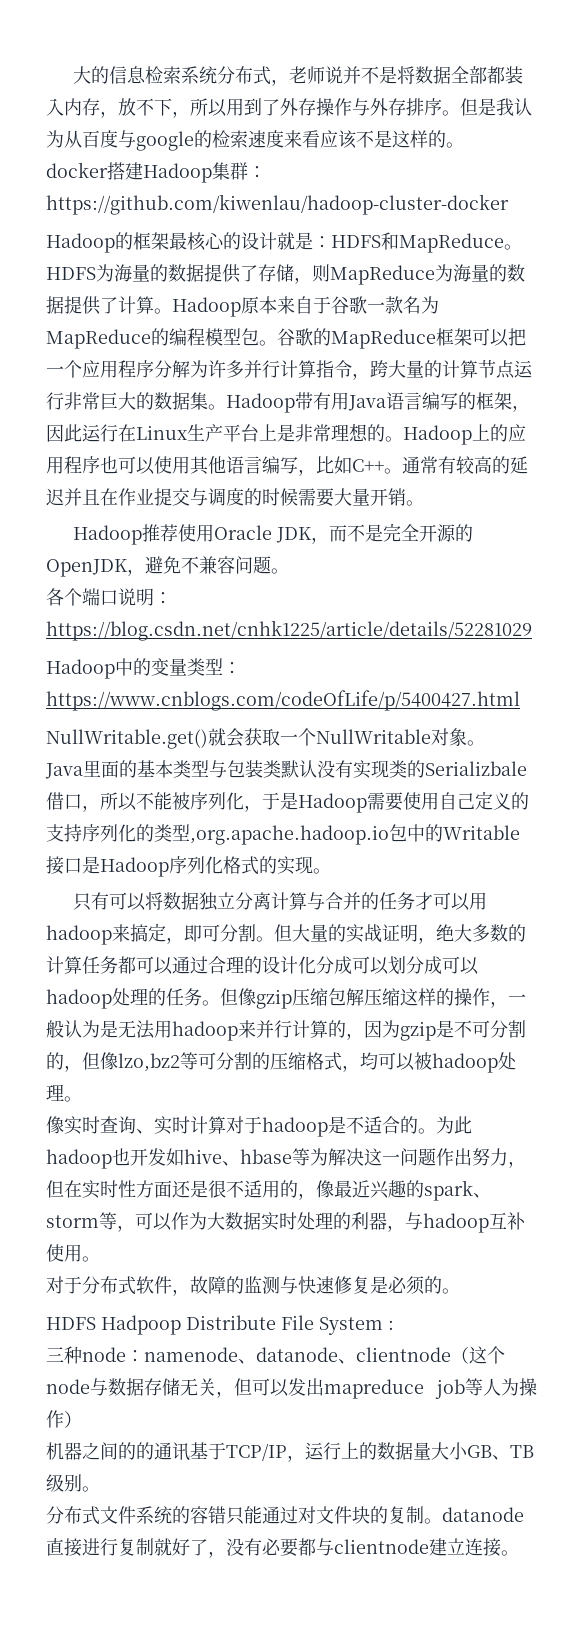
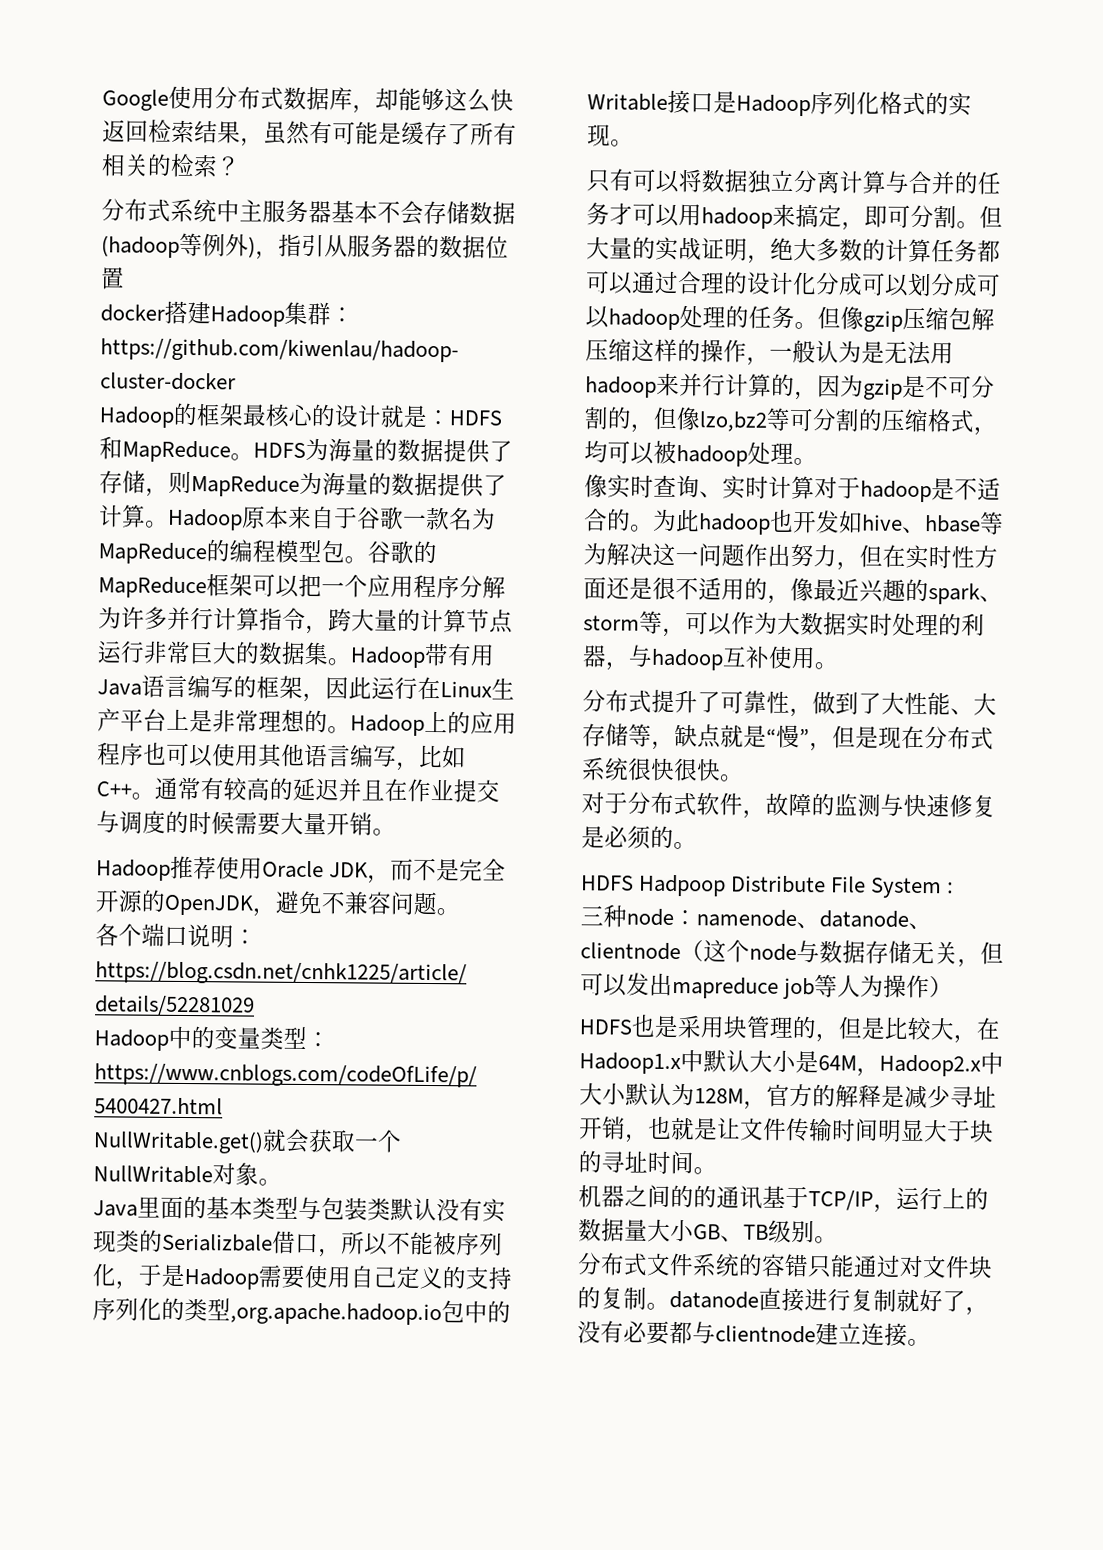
- 大的信息检索系统分布式，老师说并不是将数据全部都装入内存，放不下，所以用到了外存操作与外存排序。但是我认为从百度与google的检索速度来看应该不是这样的。
+ Google使用分布式数据库，却能够这么快返回检索结果，虽然有可能是缓存了所有相关的检索？
+ 分布式系统中主服务器基本不会存储数据(hadoop等例外)，指引从服务器的数据位置
+ 分布式提升了可靠性，做到了大性能、大存储等，缺点就是“慢”，但是现在分布式系统很快很快。
+ HDFS也是采用块管理的，但是比较大，在Hadoop1.x中默认大小是64M，Hadoop2.x中大小默认为128M，官方的解释是减少寻址开销，也就是让文件传输时间明显大于块的寻址时间。

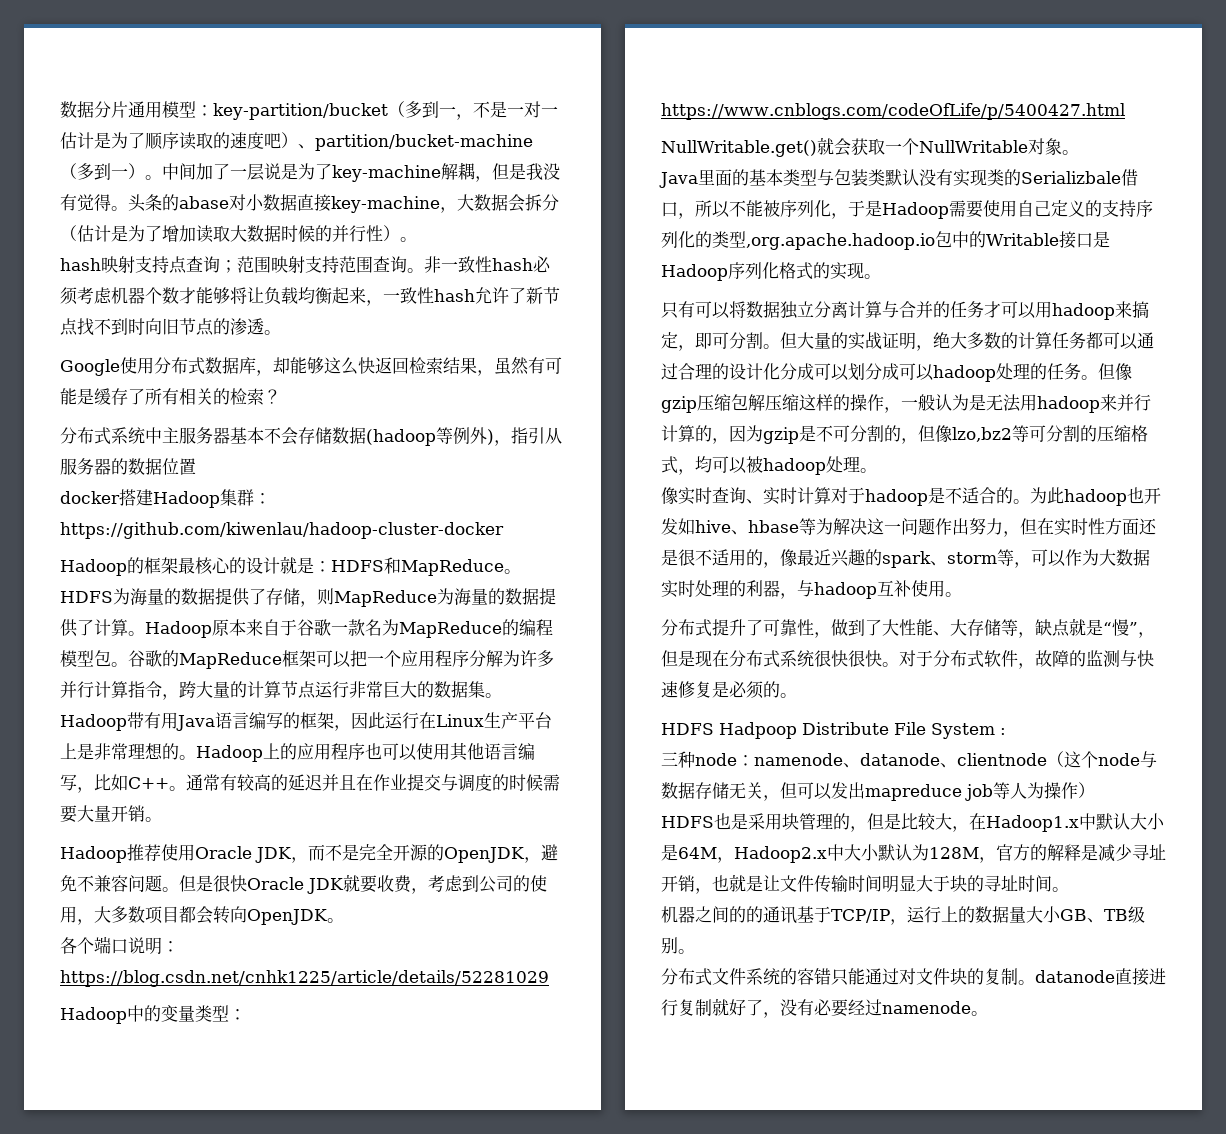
+ 数据分片通用模型：key-partition/bucket（多到一，不是一对一估计是为了顺序读取的速度吧）、partition/bucket-machine（多到一）。中间加了一层说是为了key-machine解耦，但是我没有觉得。头条的abase对小数据直接key-machine，大数据会拆分（估计是为了增加读取大数据时候的并行性）。
+ hash映射支持点查询；范围映射支持范围查询。非一致性hash必须考虑机器个数才能够将让负载均衡起来，一致性hash允许了新节点找不到时向旧节点的渗透。
+ 但是很快Oracle JDK就要收费，考虑到公司的使用，大多数项目都会转向OpenJDK。
- 分布式提升了可靠性，做到了大性能、大存储等，缺点就是“慢”，但是现在分布式系统很快很快。
- 对于分布式软件，故障的监测与快速修复是必须的。
+ 分布式提升了可靠性，做到了大性能、大存储等，缺点就是“慢”，但是现在分布式系统很快很快。对于分布式软件，故障的监测与快速修复是必须的。
- 分布式文件系统的容错只能通过对文件块的复制。datanode直接进行复制就好了，没有必要都与clientnode建立连接。
+ 分布式文件系统的容错只能通过对文件块的复制。datanode直接进行复制就好了，没有必要经过namenode。

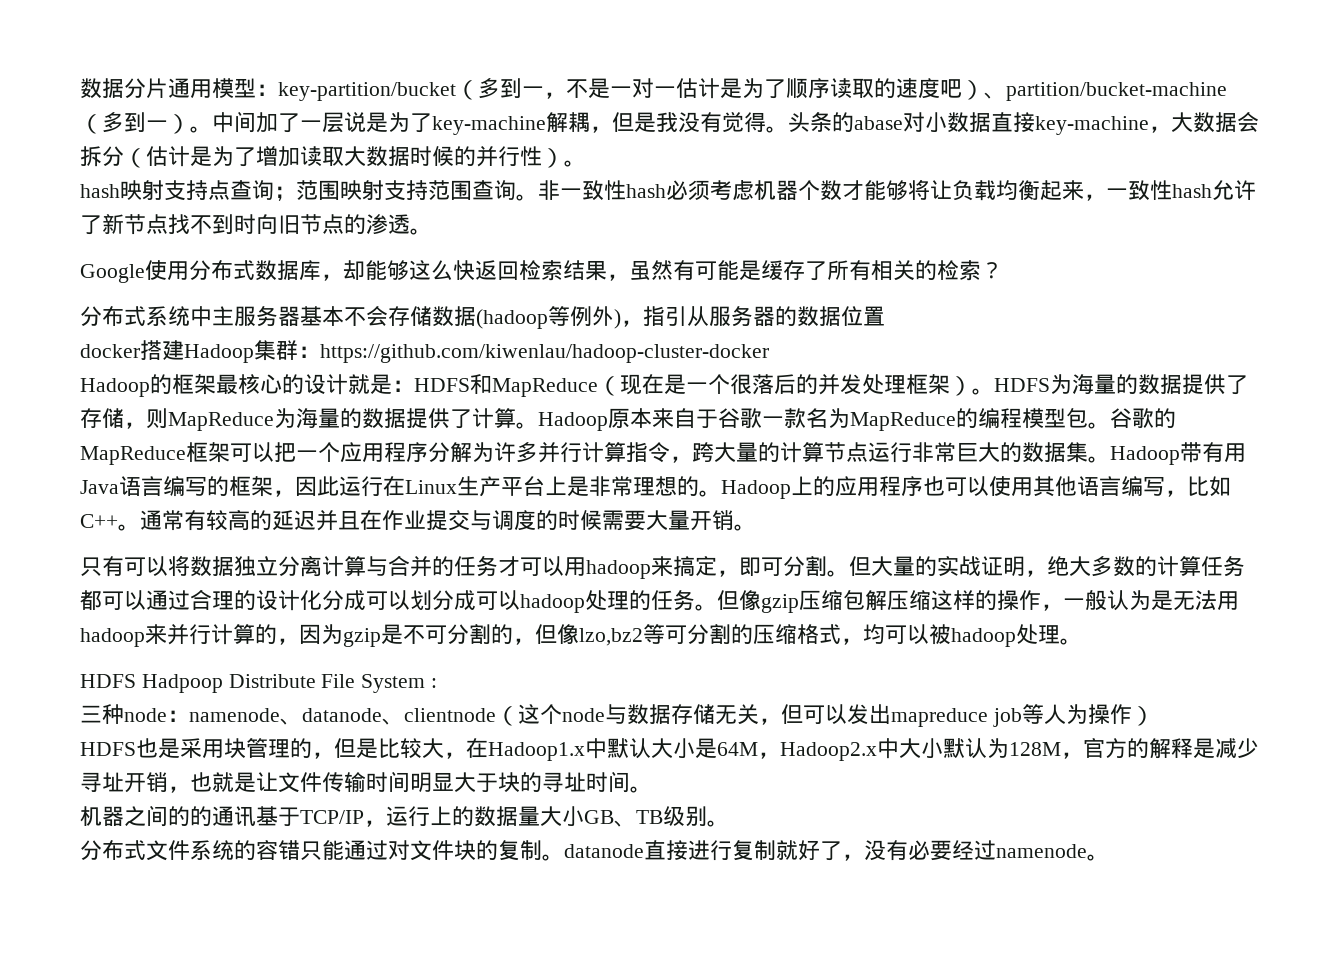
- Hadoop的框架最核心的设计就是：HDFS和MapReduce。
+ Hadoop的框架最核心的设计就是：HDFS和MapReduce（现在是一个很落后的并发处理框架）。
- Hadoop推荐使用Oracle JDK，而不是完全开源的OpenJDK，避免不兼容问题。但是很快Oracle JDK就要收费，考虑到公司的使用，大多数项目都会转向OpenJDK。
- 各个端口说明：https://blog.csdn.net/cnhk1225/article/details/52281029
- Hadoop中的变量类型：https://www.cnblogs.com/codeOfLife/p/5400427.html
- NullWritable.get()就会获取一个NullWritable对象。
- Java里面的基本类型与包装类默认没有实现类的Serializbale借口，所以不能被序列化，于是Hadoop需要使用自己定义的支持序列化的类型,org.apache.hadoop.io包中的Writable接口是Hadoop序列化格式的实现。
- 像实时查询、实时计算对于hadoop是不适合的。为此hadoop也开发如hive、hbase等为解决这一问题作出努力，但在实时性方面还是很不适用的，像最近兴趣的spark、storm等，可以作为大数据实时处理的利器，与hadoop互补使用。
- 分布式提升了可靠性，做到了大性能、大存储等，缺点就是“慢”，但是现在分布式系统很快很快。对于分布式软件，故障的监测与快速修复是必须的。

